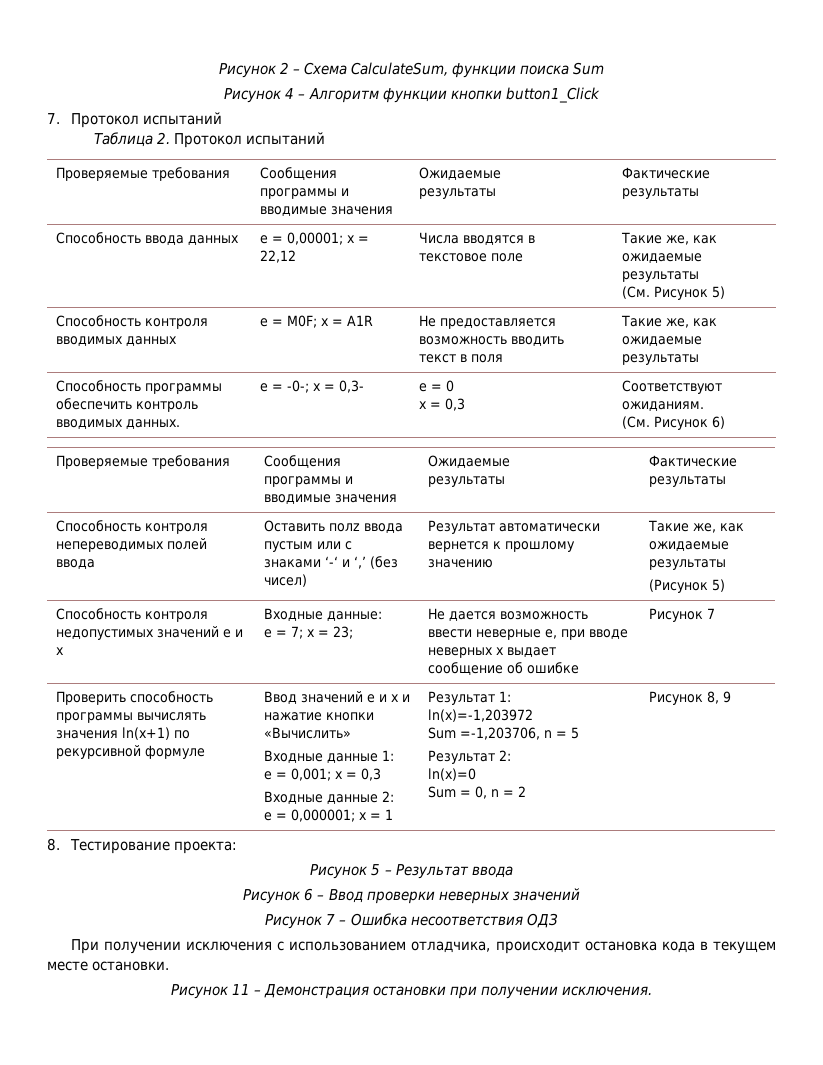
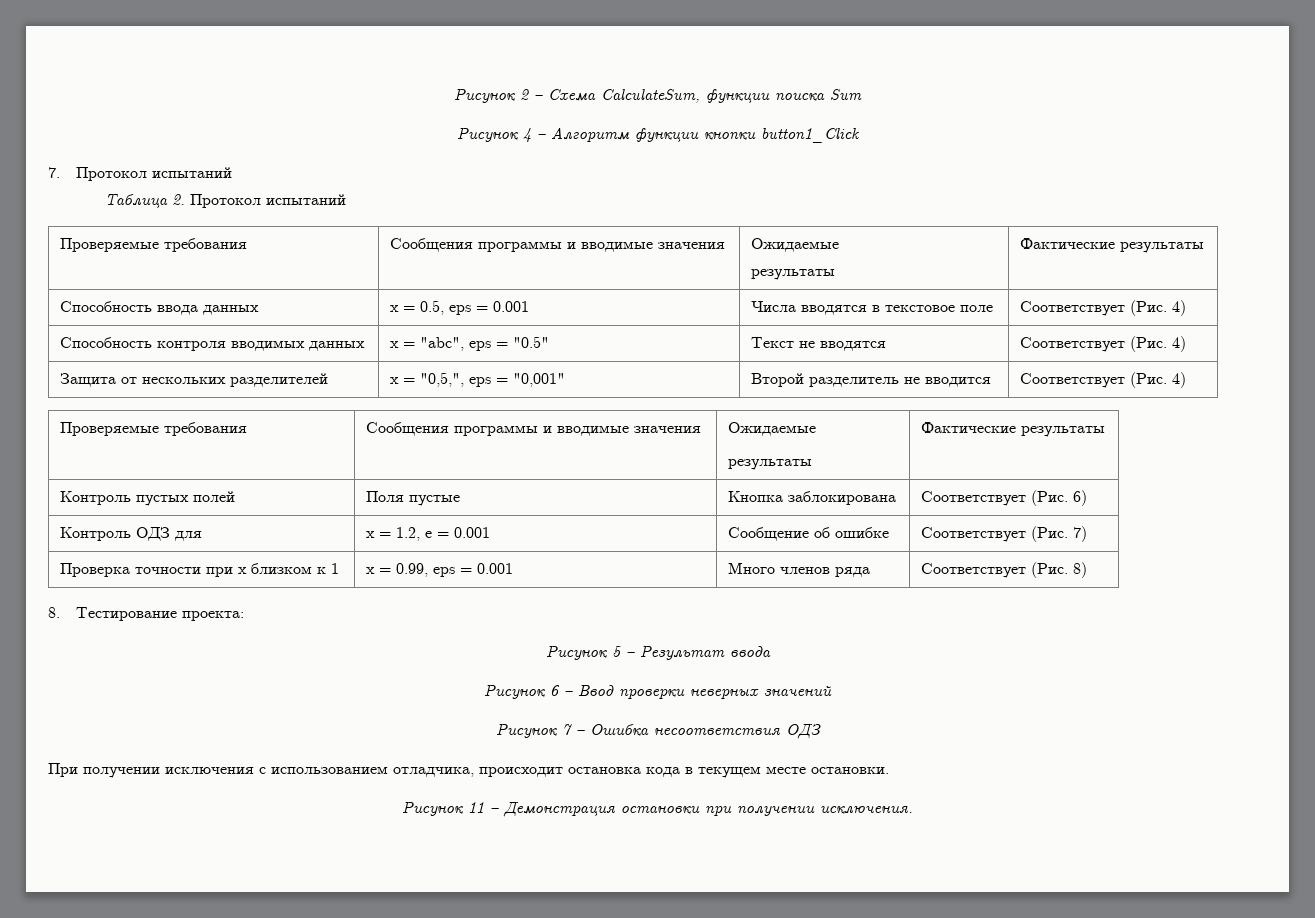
- Способность ввода данных | e = 0,00001; x = 22,12 | Числа вводятся в текстовое поле | Такие же, как ожидаемые результаты
- (См. Рисунок 5)
- Способность контроля вводимых данных | e = M0F; x = A1R | Не предоставляется возможность вводить текст в поля | Такие же, как ожидаемые результаты
- Способность программы обеспечить контроль вводимых данных. | e = -0-; x = 0,3- | e = 0
- x = 0,3 | Соответствуют ожиданиям.
- (См. Рисунок 6)
+ Способность ввода данных | x = 0.5, eps = 0.001 | Числа вводятся в текстовое поле | Соответствует (Рис. 4)
+ Способность контроля вводимых данных | x = "abc", eps = "0.5" | Текст не вводятся | Соответствует (Рис. 4)
+ Защита от нескольких разделителей | x = "0,5,", eps = "0,001" | Второй разделитель не вводится | Соответствует (Рис. 4)
- Способность контроля непереводимых полей ввода | Оставить полz ввода пустым или с знаками ‘-‘ и ‘,’ (без чисел) | Результат автоматически вернется к прошлому значению | Такие же, как ожидаемые результаты
- (Рисунок 5)
- Способность контроля недопустимых значений e и x | Входные данные:
- e = 7; x = 23; | Не дается возможность ввести неверные e, при вводе неверных х выдает сообщение об ошибке | Рисунок 7
- Проверить способность программы вычислять значения ln(x+1) по рекурсивной формуле | Ввод значений e и x и нажатие кнопки «Вычислить»
- Входные данные 1:
- e = 0,001; x = 0,3
- Входные данные 2:
- e = 0,000001; x = 1 | Результат 1:
- ln(x)=-1,203972
- Sum =-1,203706, n = 5
- Результат 2:
- ln(x)=0
- Sum = 0, n = 2 | Рисунок 8, 9
+ Контроль пустых полей | Поля пустые | Кнопка заблокирована | Соответствует (Рис. 6)
+ Контроль ОДЗ для | x = 1.2, e = 0.001 | Сообщение об ошибке | Соответствует (Рис. 7)
+ Проверка точности при x близком к 1 | x = 0.99, eps = 0.001 | Много членов ряда | Соответствует (Рис. 8)

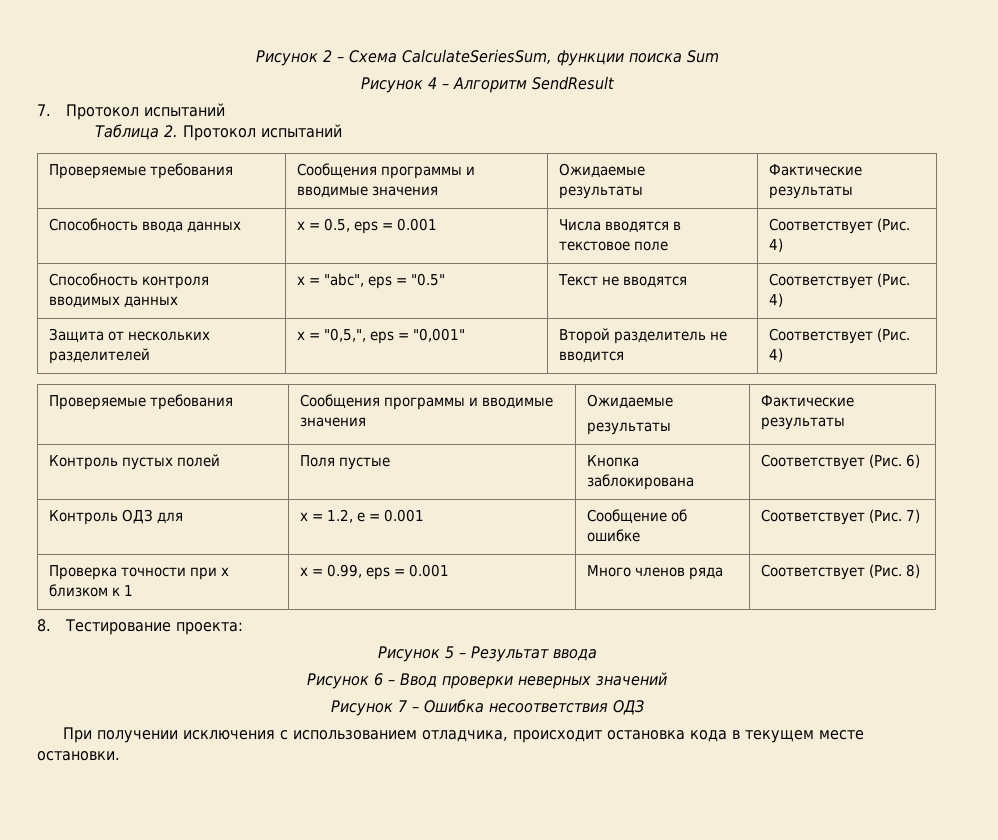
- Рисунок 2 – Схема CalculateSum, функции поиска Sum
+ Рисунок 2 – Схема CalculateSeriesSum, функции поиска Sum
- Рисунок 4 – Алгоритм функции кнопки button1_Click
+ Рисунок 4 – Алгоритм SendResult
- Рисунок 11 – Демонстрация остановки при получении исключения.

